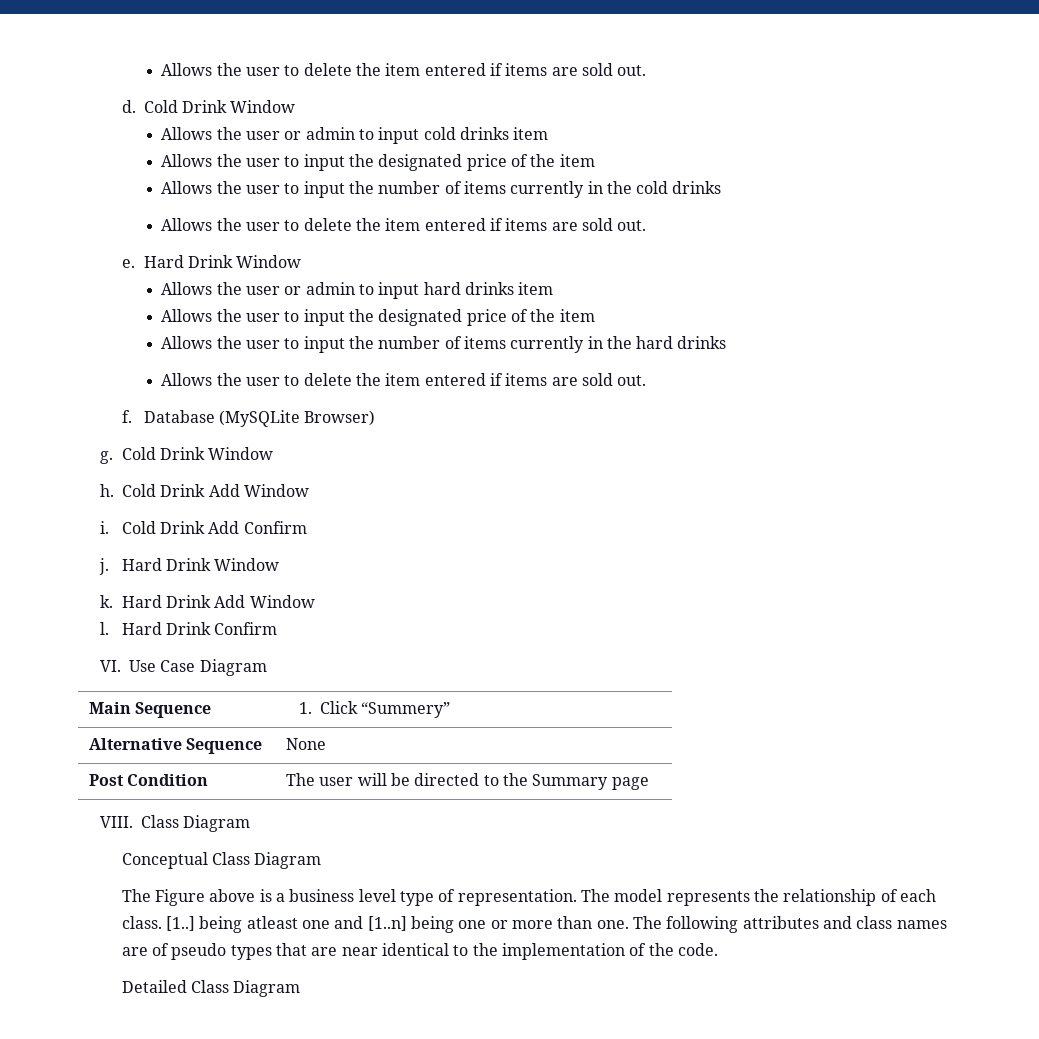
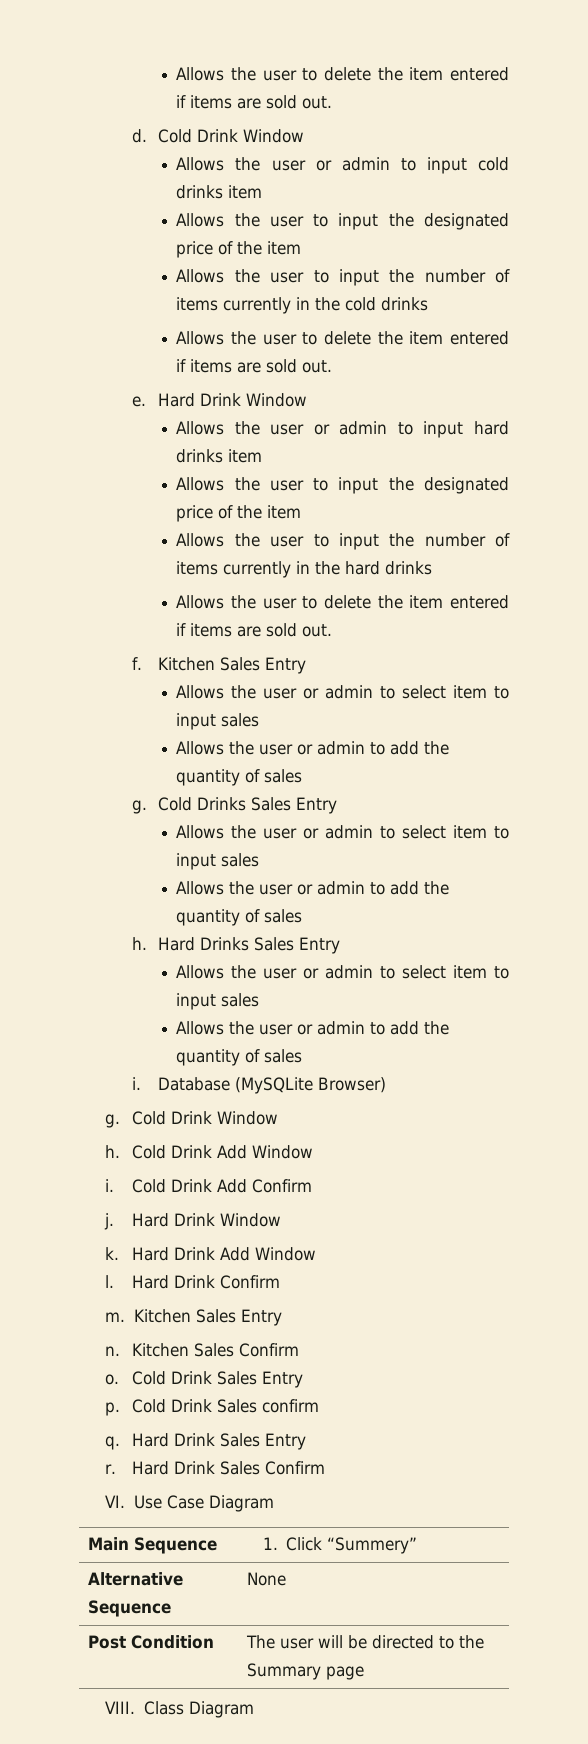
- f.
+ f. Kitchen Sales Entry
+ Allows the user or admin to select item to input sales
+ Allows the user or admin to add the quantity of sales
+ g. Cold Drinks Sales Entry
+ Allows the user or admin to select item to input sales
+ Allows the user or admin to add the quantity of sales
+ h. Hard Drinks Sales Entry
+ Allows the user or admin to select item to input sales
+ Allows the user or admin to add the quantity of sales
+ i.
+ m. Kitchen Sales Entry
+ n. Kitchen Sales Confirm
+ o. Cold Drink Sales Entry
+ p. Cold Drink Sales confirm
+ q. Hard Drink Sales Entry
+ r. Hard Drink Sales Confirm
- Conceptual Class Diagram
- The Figure above is a business level type of representation. The model represents the relationship of each class. [1..] being atleast one and [1..n] being one or more than one. The following attributes and class names are of pseudo types that are near identical to the implementation of the code.
- Detailed Class Diagram

